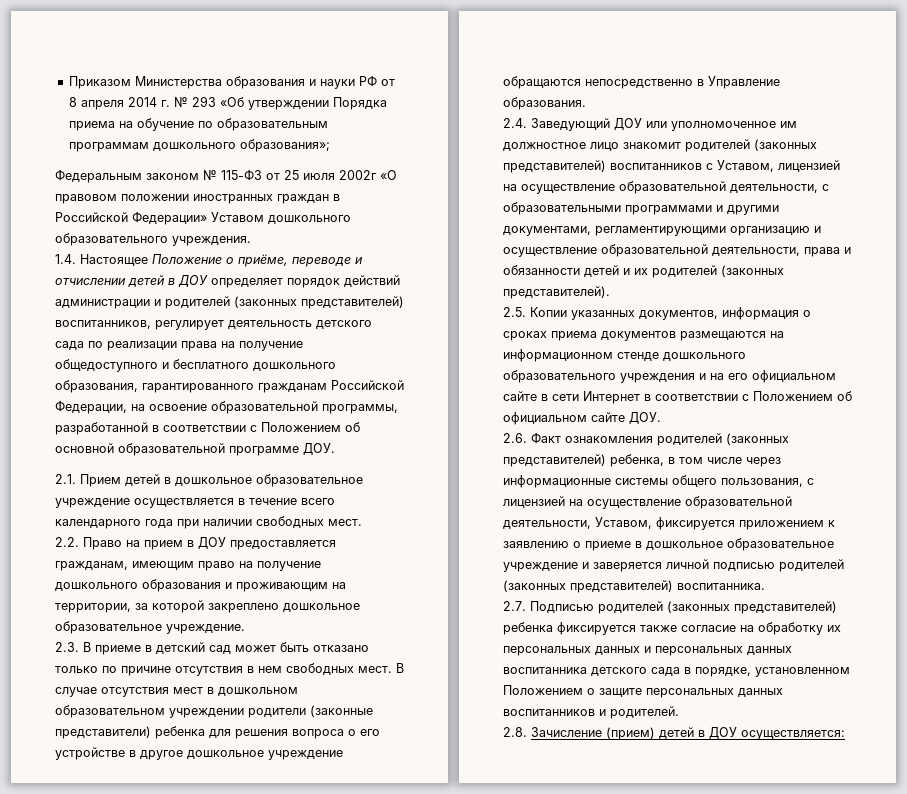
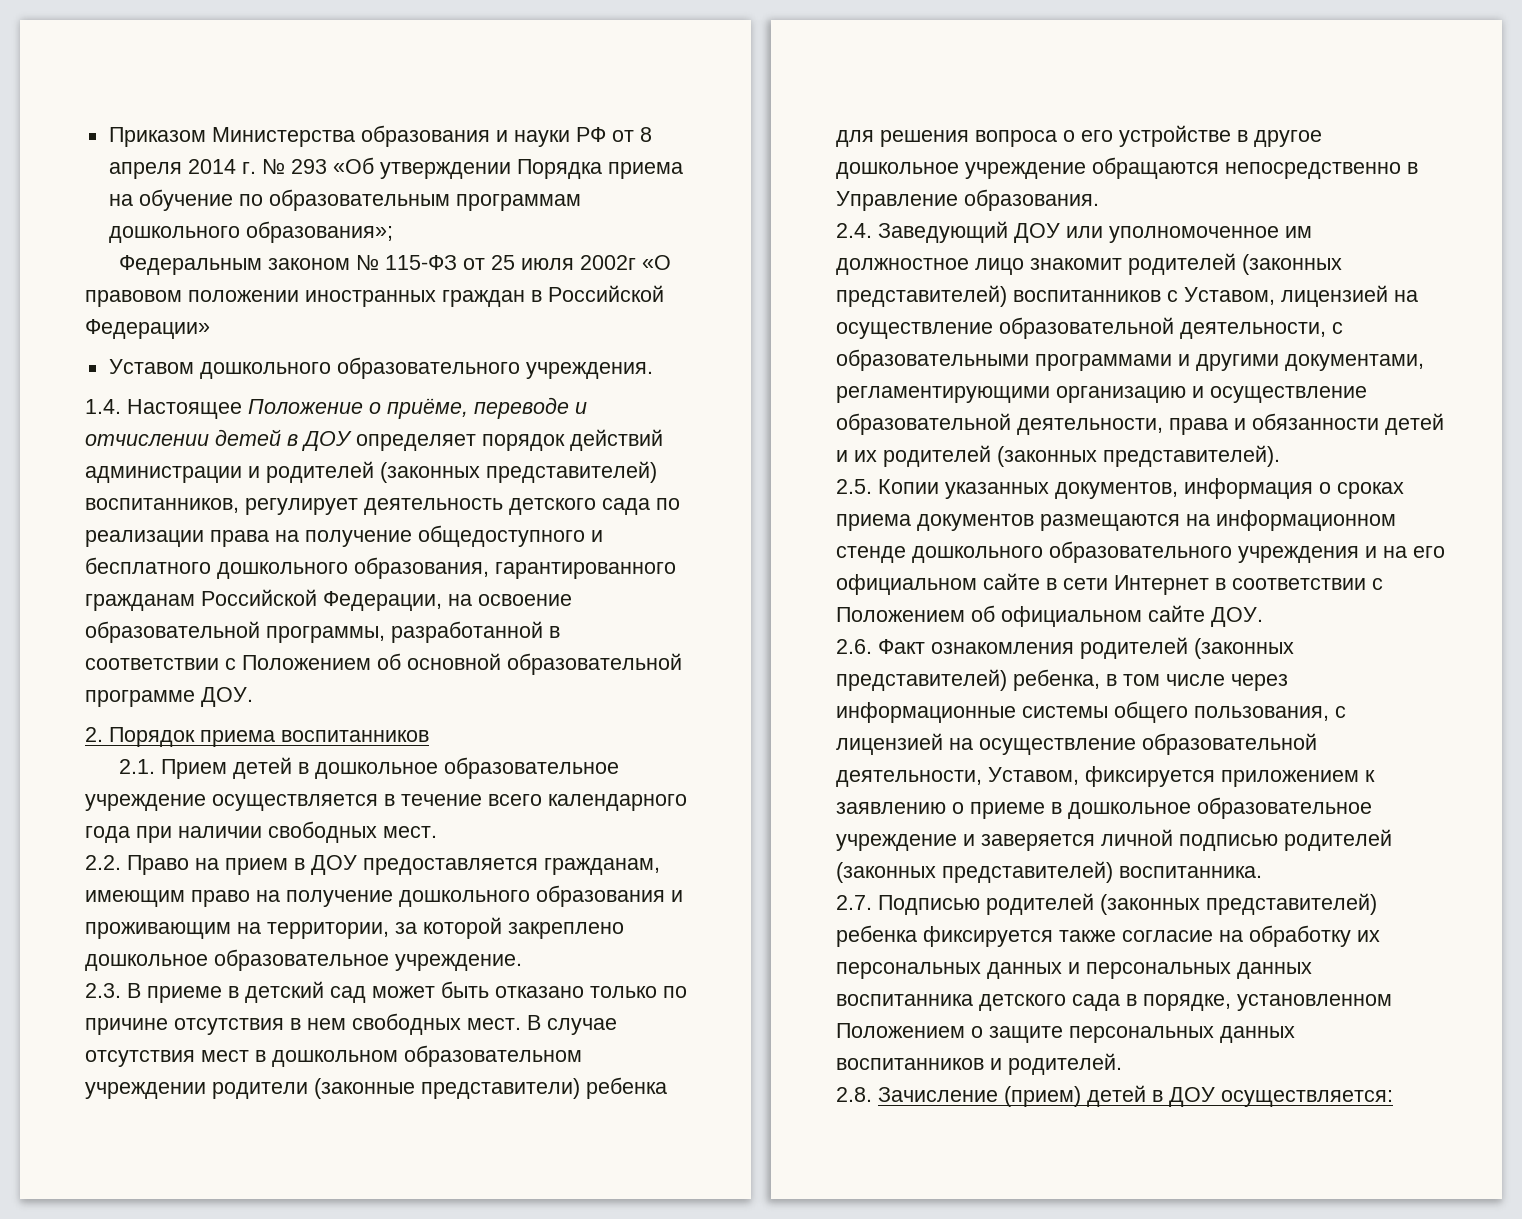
- Федеральным законом № 115-ФЗ от 25 июля 2002г «О правовом положении иностранных граждан в Российской Федерации» Уставом дошкольного образовательного учреждения.
+ Федеральным законом № 115-ФЗ от 25 июля 2002г «О правовом положении иностранных граждан в Российской Федерации»
+ Уставом дошкольного образовательного учреждения.
+ 2. Порядок приема воспитанников

